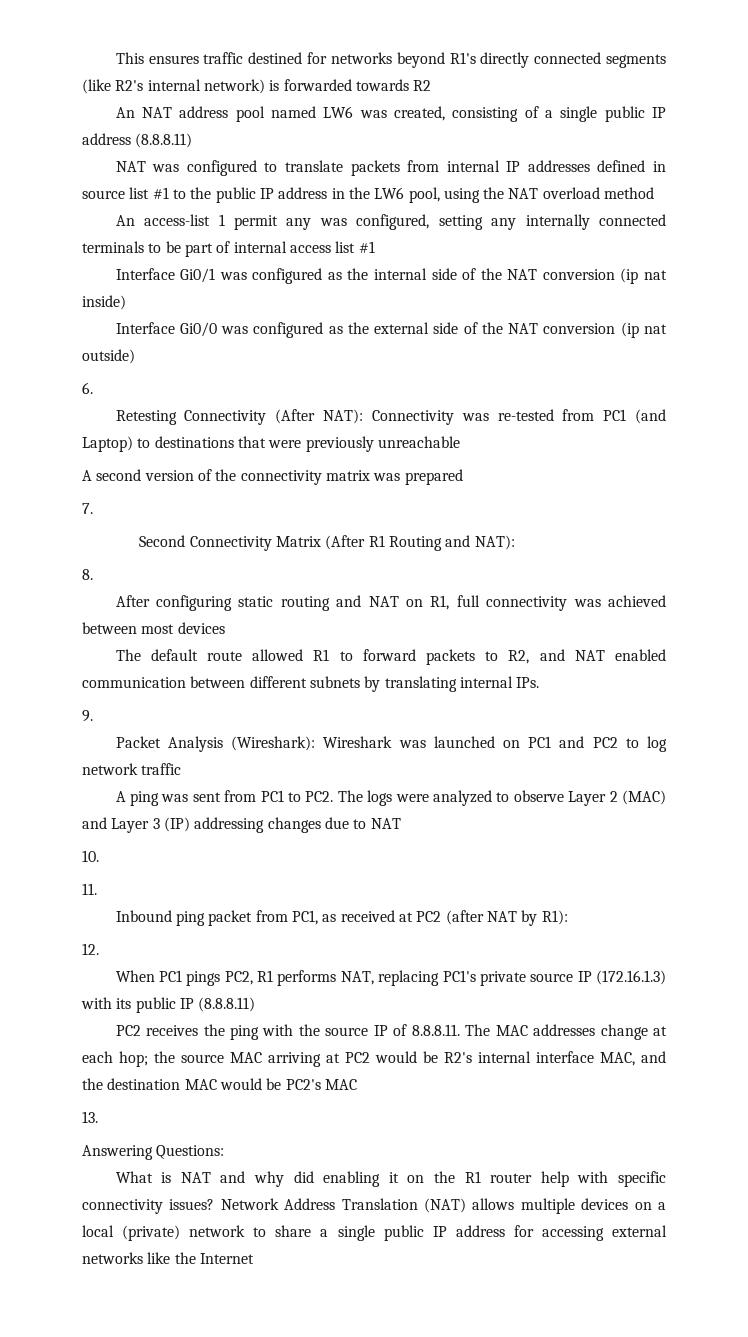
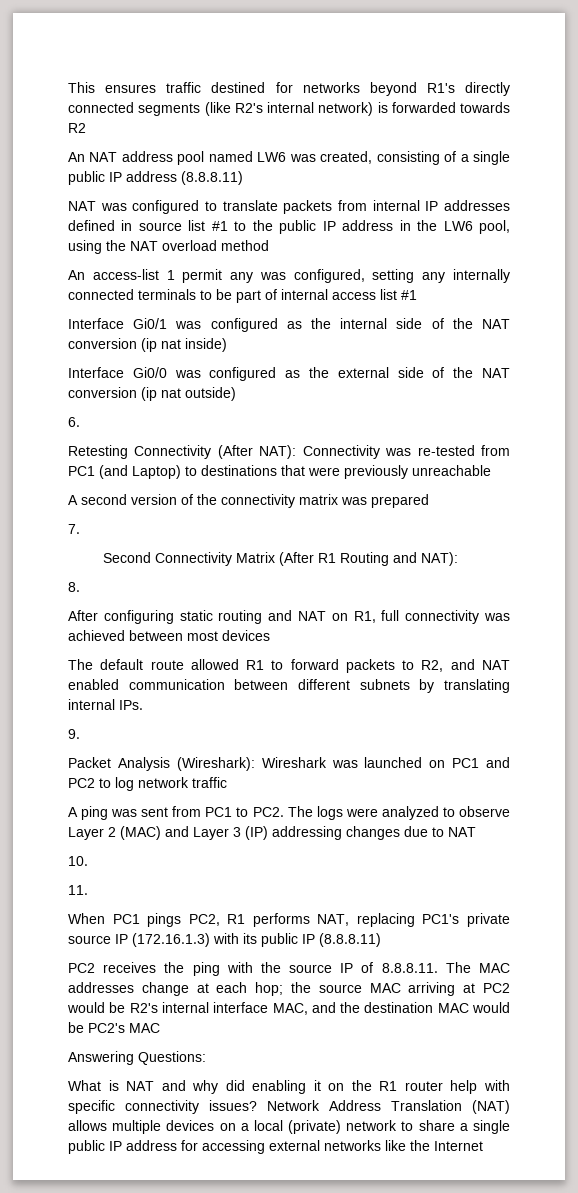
- Inbound ping packet from PC1, as received at PC2 (after NAT by R1):
- 12.
- 13.

